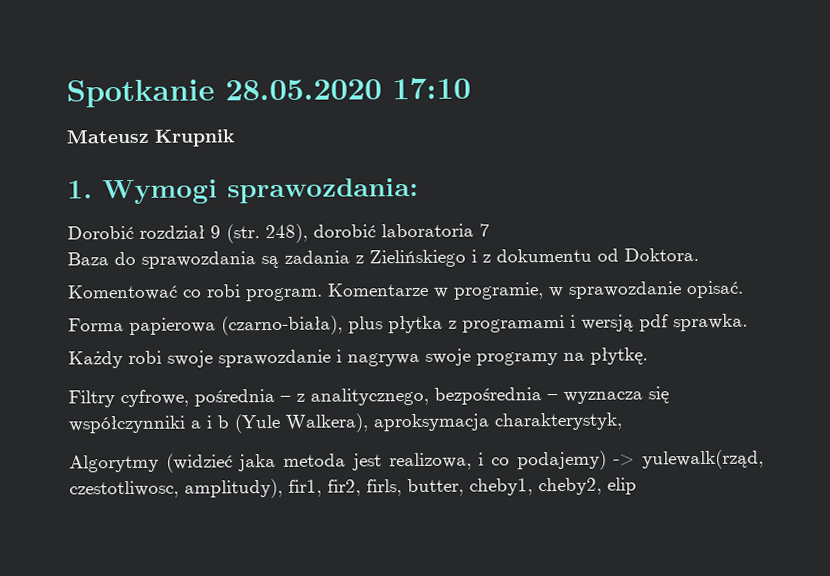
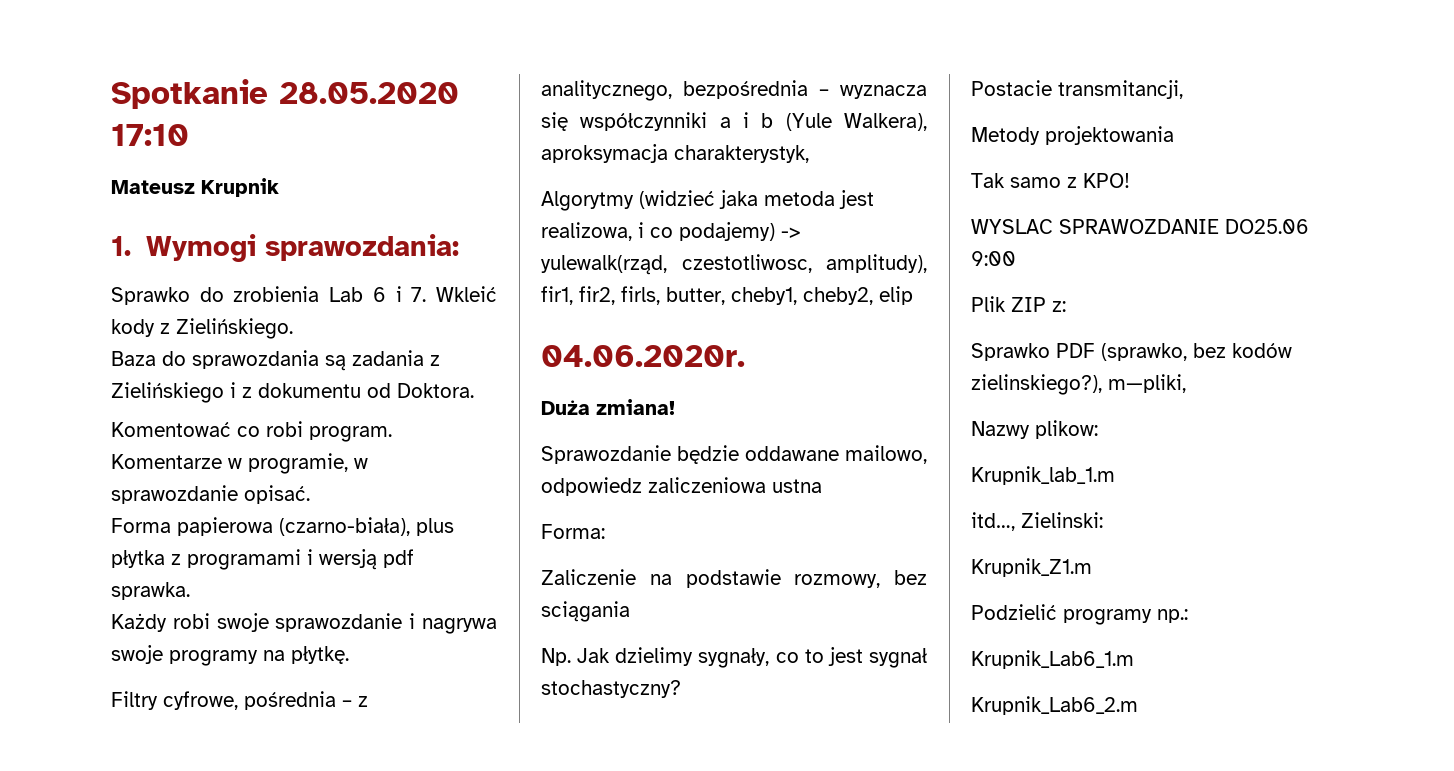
- Dorobić rozdział 9 (str. 248), dorobić laboratoria 7
+ Sprawko do zrobienia Lab 6 i 7. Wkleić kody z Zielińskiego.
+ 04.06.2020r.
+ Duża zmiana!
+ Sprawozdanie będzie oddawane mailowo, odpowiedz zaliczeniowa ustna
+ Forma:
+ Zaliczenie na podstawie rozmowy, bez sciągania
+ Np. Jak dzielimy sygnały, co to jest sygnał stochastyczny?
+ Postacie transmitancji,
+ Metody projektowania
+ Tak samo z KPO!
+ WYSLAC SPRAWOZDANIE DO25.06 9:00
+ Plik ZIP z:
+ Sprawko PDF (sprawko, bez kodów zielinskiego?), m—pliki,
+ Nazwy plikow:
+ Krupnik_lab_1.m
+ itd…, Zielinski:
+ Krupnik_Z1.m
+ Podzielić programy np.:
+ Krupnik_Lab6_1.m
+ Krupnik_Lab6_2.m

